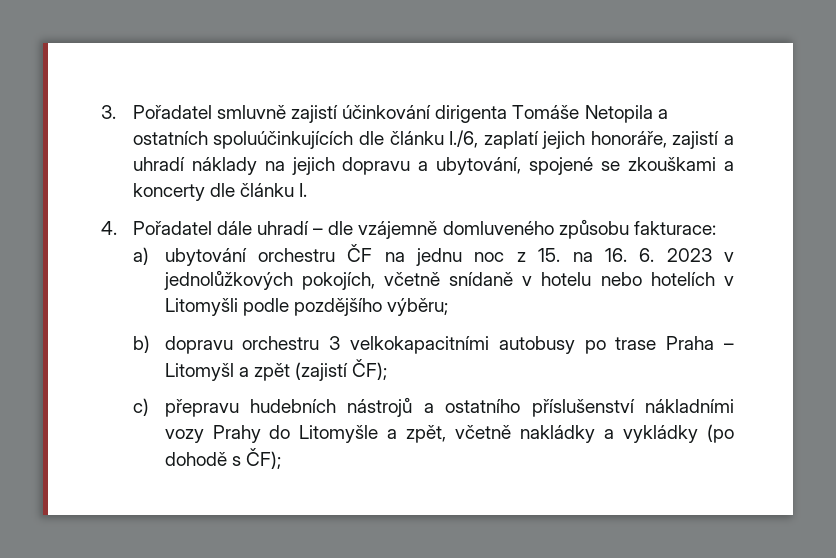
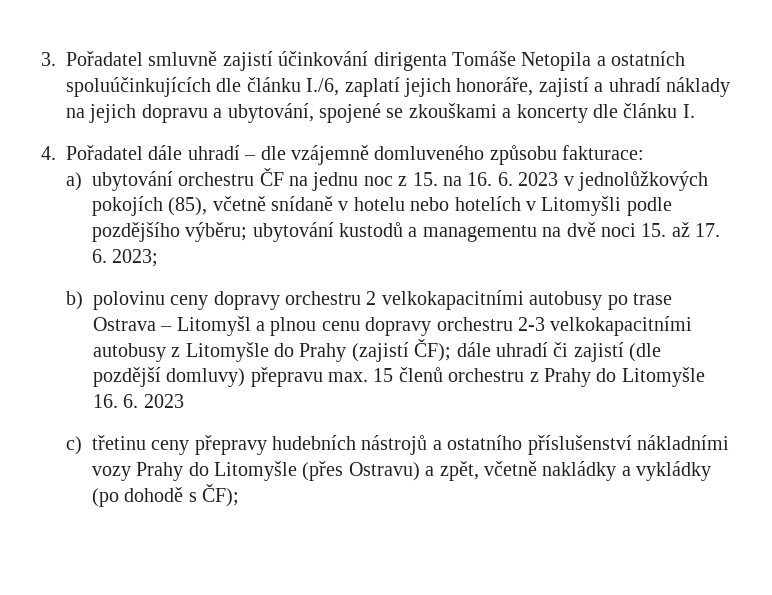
- a) ubytování orchestru ČF na jednu noc z 15. na 16. 6. 2023 v jednolůžkových pokojích, včetně snídaně v hotelu nebo hotelích v Litomyšli podle pozdějšího výběru;
- b) dopravu orchestru 3 velkokapacitními autobusy po trase Praha – Litomyšl a zpět (zajistí ČF);
- c) přepravu hudebních nástrojů a ostatního příslušenství nákladními vozy Prahy do Litomyšle a zpět, včetně nakládky a vykládky (po dohodě s ČF);
+ a) ubytování orchestru ČF na jednu noc z 15. na 16. 6. 2023 v jednolůžkových pokojích (85), včetně snídaně v hotelu nebo hotelích v Litomyšli podle pozdějšího výběru; ubytování kustodů a managementu na dvě noci 15. až 17. 6. 2023;
+ b) polovinu ceny dopravy orchestru 2 velkokapacitními autobusy po trase Ostrava – Litomyšl a plnou cenu dopravy orchestru 2-3 velkokapacitními autobusy z Litomyšle do Prahy (zajistí ČF); dále uhradí či zajistí (dle pozdější domluvy) přepravu max. 15 členů orchestru z Prahy do Litomyšle 16. 6. 2023
+ c) třetinu ceny přepravy hudebních nástrojů a ostatního příslušenství nákladními vozy Prahy do Litomyšle (přes Ostravu) a zpět, včetně nakládky a vykládky (po dohodě s ČF);

